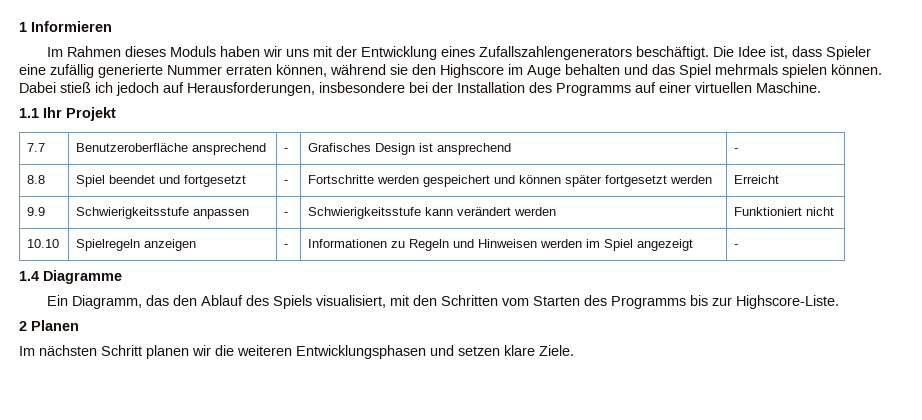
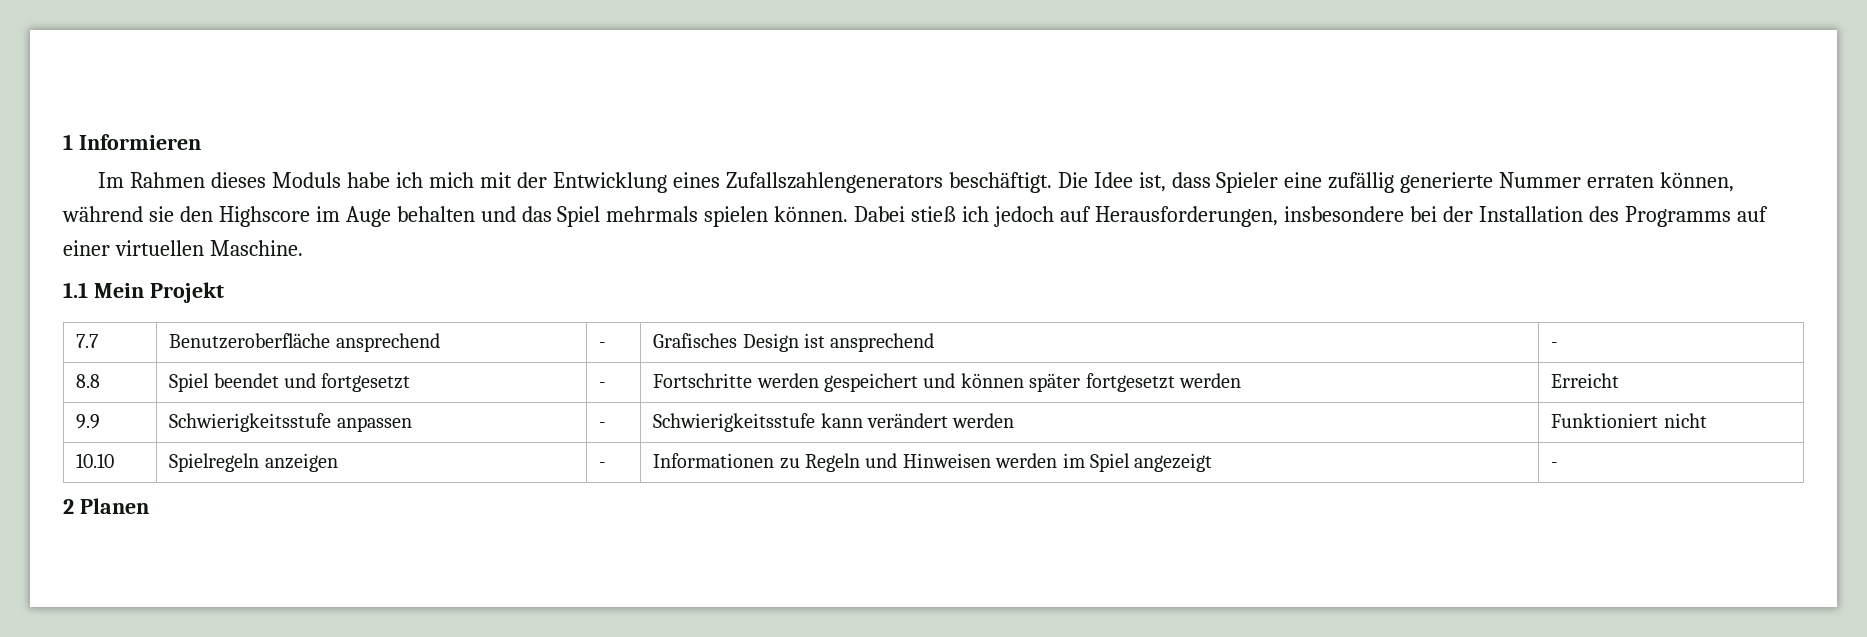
- Im Rahmen dieses Moduls haben wir uns mit der Entwicklung eines Zufallszahlengenerators beschäftigt.
+ Im Rahmen dieses Moduls habe ich mich mit der Entwicklung eines Zufallszahlengenerators beschäftigt.
- 1.1 Ihr Projekt
+ 1.1 Mein Projekt
- 1.4 Diagramme
- Ein Diagramm, das den Ablauf des Spiels visualisiert, mit den Schritten vom Starten des Programms bis zur Highscore-Liste.
  2 Planen
- Im nächsten Schritt planen wir die weiteren Entwicklungsphasen und setzen klare Ziele.

